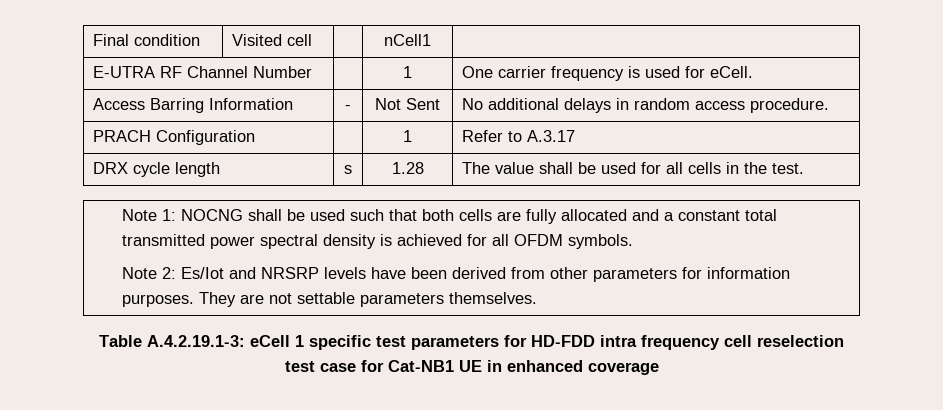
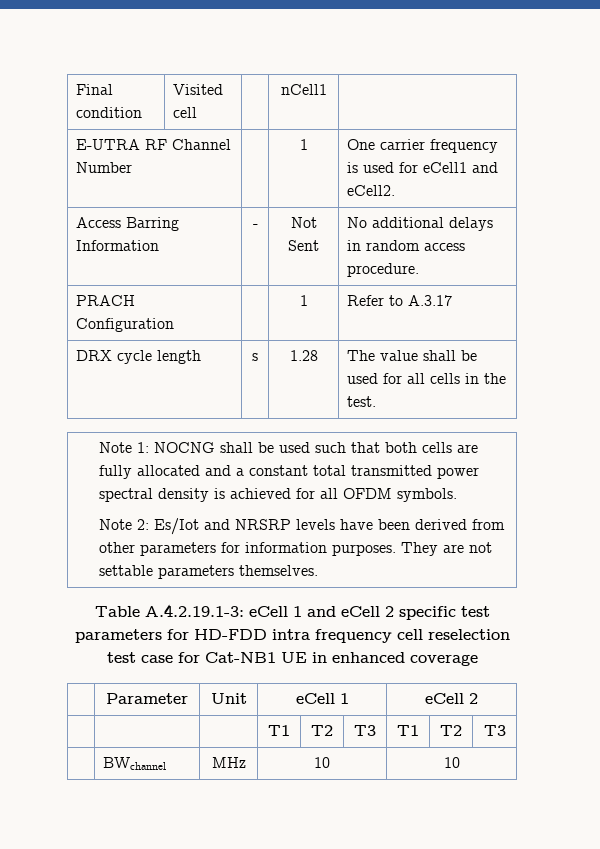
- E-UTRA RF Channel Number | | 1 | One carrier frequency is used for eCell.
+ E-UTRA RF Channel Number | | 1 | One carrier frequency is used for eCell1 and eCell2.
- Table A.4.2.19.1-3: eCell 1 specific test parameters for HD-FDD intra frequency cell reselection test case for Cat-NB1 UE in enhanced coverage
+ Table A.4.2.19.1-3: eCell 1 and eCell 2 specific test parameters for HD-FDD intra frequency cell reselection test case for Cat-NB1 UE in enhanced coverage
+ | Parameter | Unit | eCell 1 | eCell 2
+ | | | T1 | T2 | T3 | T1 | T2 | T3
+ | BWchannel | MHz | 10 | 10

